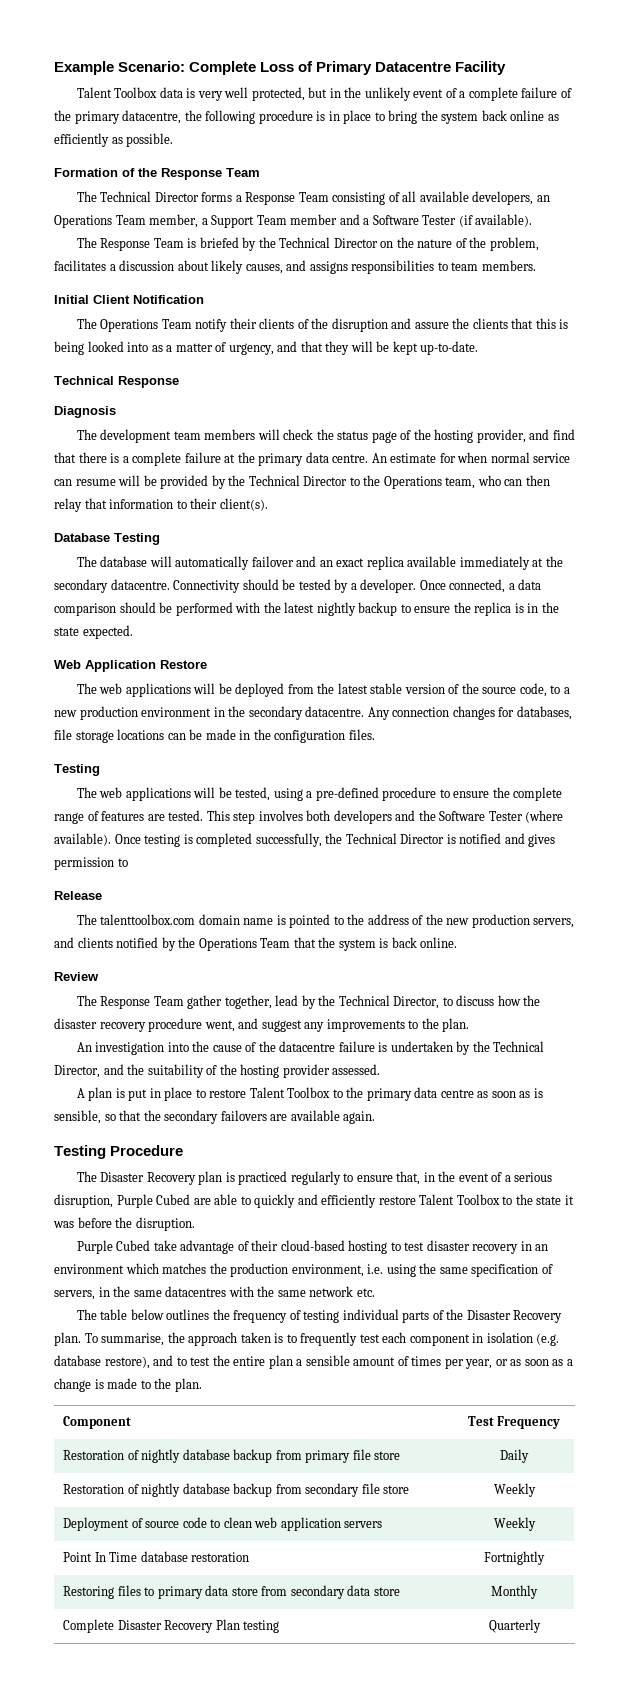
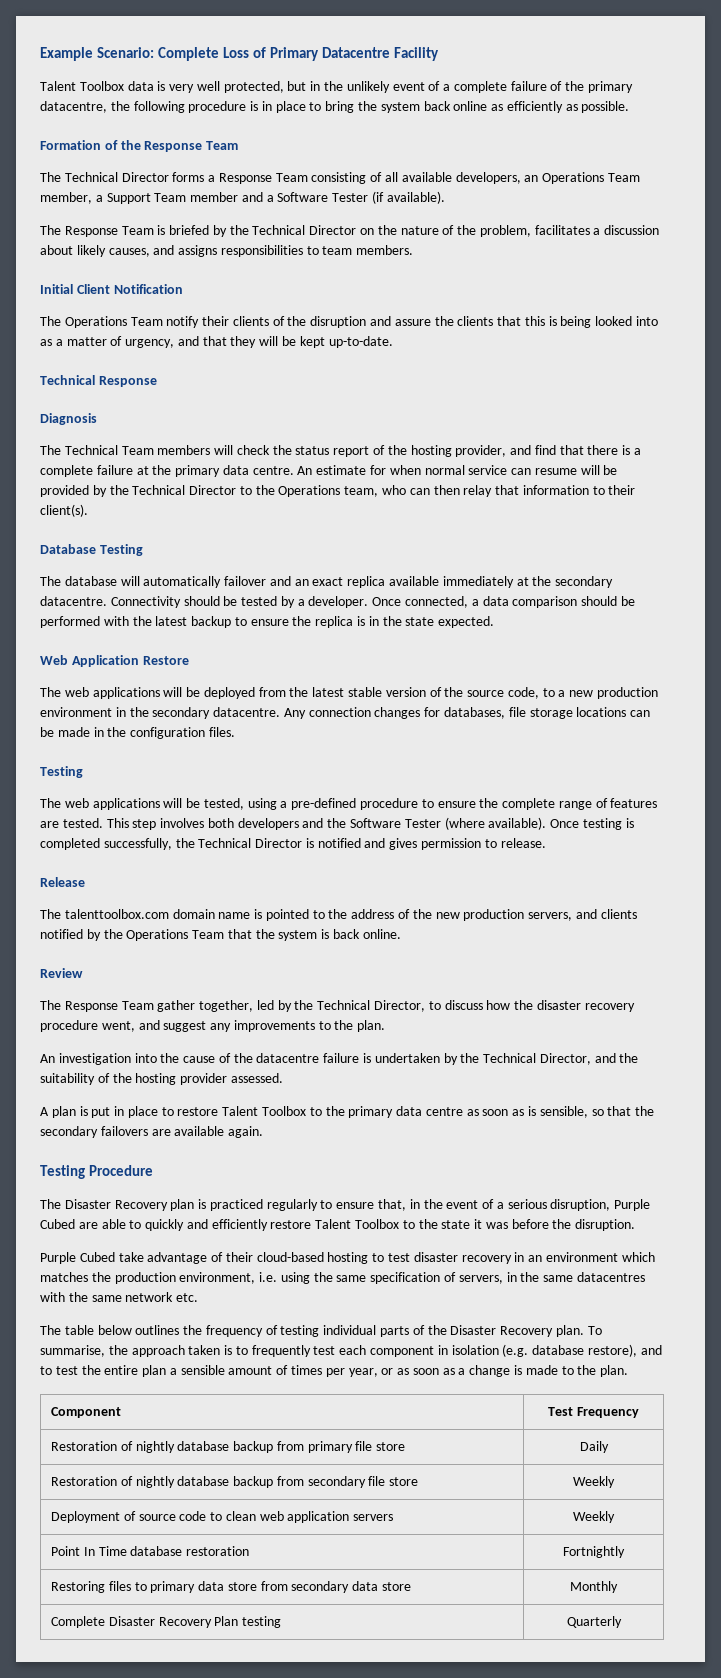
- The development team members will check the status page of the hosting provider, and find that there is a complete failure at the primary data centre.
+ The Technical Team members will check the status report of the hosting provider, and find that there is a complete failure at the primary data centre.
- Once connected, a data comparison should be performed with the latest nightly backup to ensure the replica is in the state expected.
+ Once connected, a data comparison should be performed with the latest backup to ensure the replica is in the state expected.
- Once testing is completed successfully, the Technical Director is notified and gives permission to
+ Once testing is completed successfully, the Technical Director is notified and gives permission to release.
- The Response Team gather together, lead by the Technical Director, to discuss how the disaster recovery procedure went, and suggest any improvements to the plan.
+ The Response Team gather together, led by the Technical Director, to discuss how the disaster recovery procedure went, and suggest any improvements to the plan.

